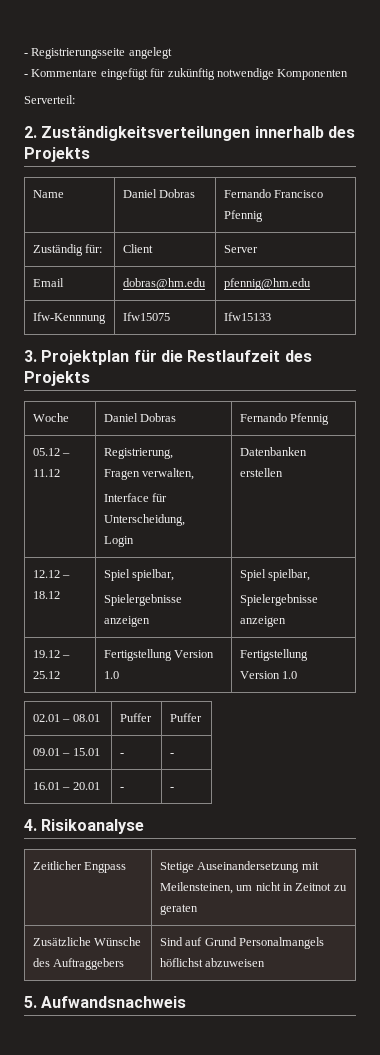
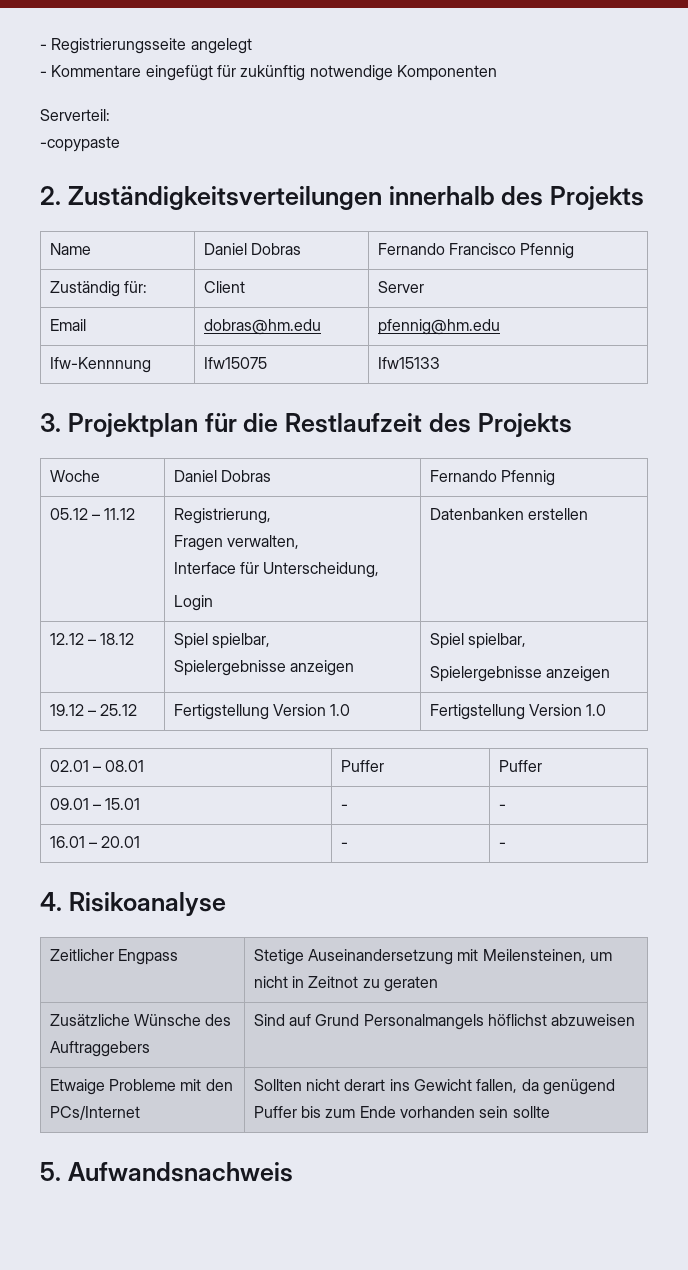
+ -copypaste
+ Etwaige Probleme mit den PCs/Internet | Sollten nicht derart ins Gewicht fallen, da genügend Puffer bis zum Ende vorhanden sein sollte

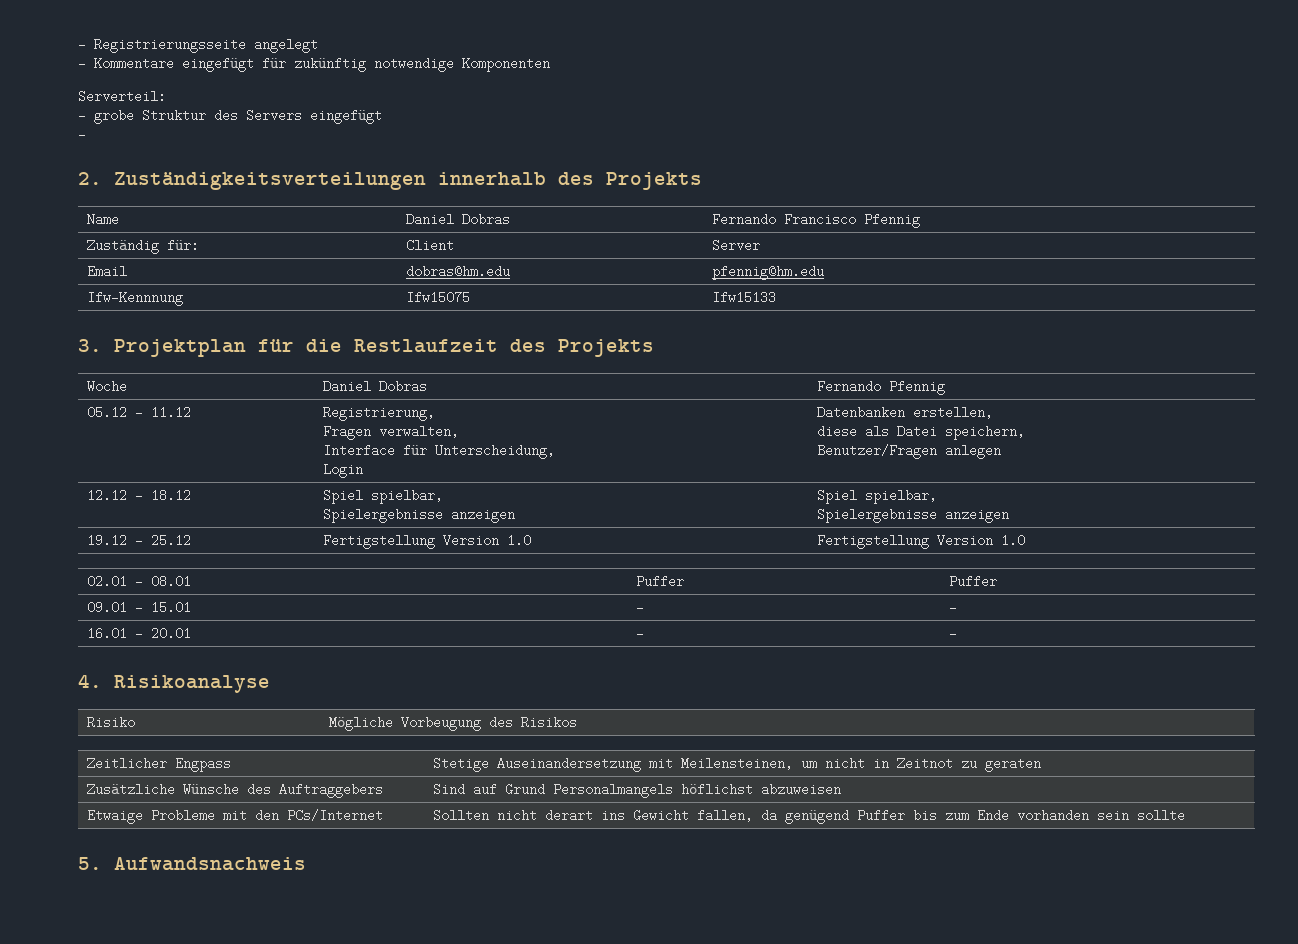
- -copypaste
+ - grobe Struktur des Servers eingefügt
+ -
  05.12 – 11.12 | Registrierung,
  Fragen verwalten,
  Interface für Unterscheidung,
- Login | Datenbanken erstellen
+ Login | Datenbanken erstellen,
+ diese als Datei speichern,
+ Benutzer/Fragen anlegen
+ Risiko | Mögliche Vorbeugung des Risikos

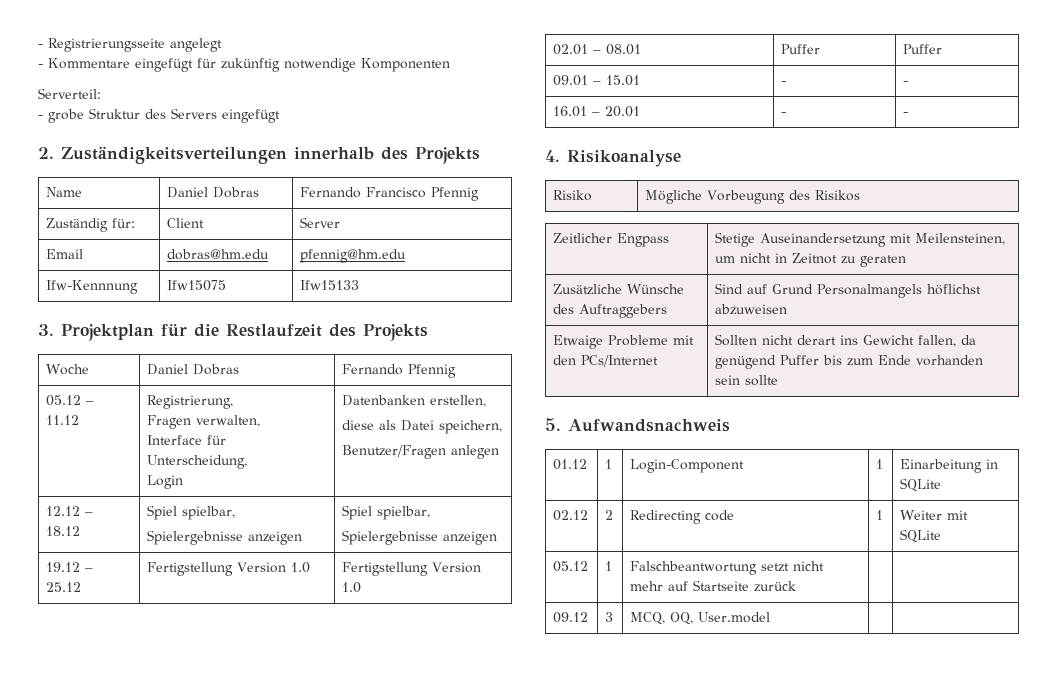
  - grobe Struktur des Servers eingefügt
- -
+ 01.12 | 1 | Login-Component | 1 | Einarbeitung in SQLite
+ 02.12 | 2 | Redirecting code | 1 | Weiter mit SQLite
+ 05.12 | 1 | Falschbeantwortung setzt nicht mehr auf Startseite zurück | |
+ 09.12 | 3 | MCQ, OQ, User.model | |

